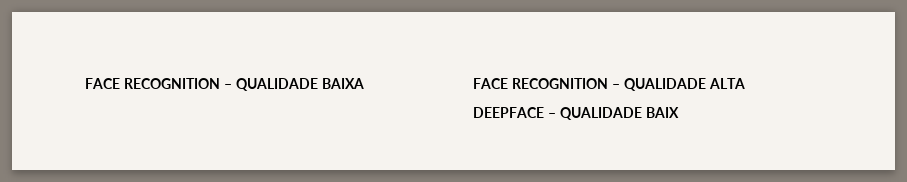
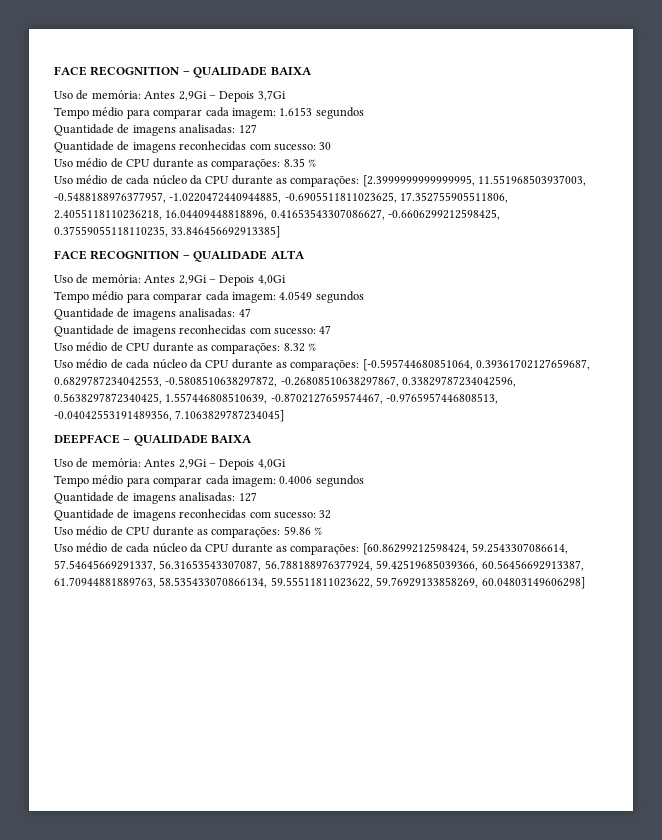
+ Uso de memória: Antes 2,9Gi – Depois 3,7Gi
+ Tempo médio para comparar cada imagem: 1.6153 segundos
+ Quantidade de imagens analisadas: 127
+ Quantidade de imagens reconhecidas com sucesso: 30
+ Uso médio de CPU durante as comparações: 8.35 %
+ Uso médio de cada núcleo da CPU durante as comparações: [2.3999999999999995, 11.551968503937003, -0.5488188976377957, -1.0220472440944885, -0.6905511811023625, 17.352755905511806, 2.4055118110236218, 16.04409448818896, 0.41653543307086627, -0.6606299212598425, 0.37559055118110235, 33.846456692913385]
  FACE RECOGNITION – QUALIDADE ALTA
- DEEPFACE – QUALIDADE BAIX
+ Uso de memória: Antes 2,9Gi – Depois 4,0Gi
+ Tempo médio para comparar cada imagem: 4.0549 segundos
+ Quantidade de imagens analisadas: 47
+ Quantidade de imagens reconhecidas com sucesso: 47
+ Uso médio de CPU durante as comparações: 8.32 %
+ Uso médio de cada núcleo da CPU durante as comparações: [-0.595744680851064, 0.39361702127659687, 0.6829787234042553, -0.5808510638297872, -0.26808510638297867, 0.33829787234042596, 0.5638297872340425, 1.557446808510639, -0.8702127659574467, -0.9765957446808513, -0.04042553191489356, 7.1063829787234045]
+ DEEPFACE – QUALIDADE BAIXA
+ Uso de memória: Antes 2,9Gi – Depois 4,0Gi
+ Tempo médio para comparar cada imagem: 0.4006 segundos
+ Quantidade de imagens analisadas: 127
+ Quantidade de imagens reconhecidas com sucesso: 32
+ Uso médio de CPU durante as comparações: 59.86 %
+ Uso médio de cada núcleo da CPU durante as comparações: [60.86299212598424, 59.2543307086614, 57.54645669291337, 56.31653543307087, 56.788188976377924, 59.42519685039366, 60.56456692913387, 61.70944881889763, 58.535433070866134, 59.55511811023622, 59.76929133858269, 60.04803149606298]

